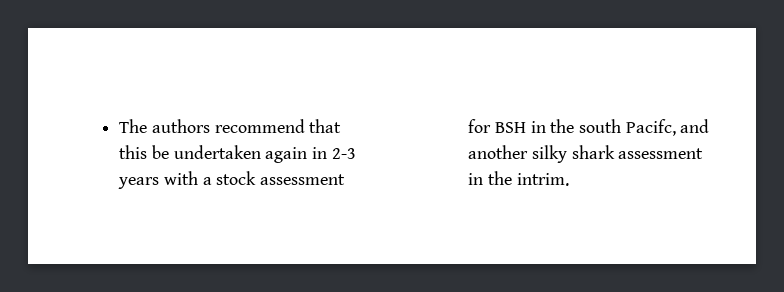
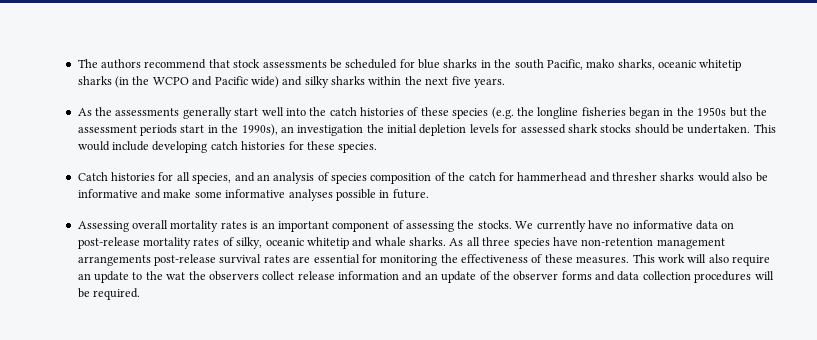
- The authors recommend that this be undertaken again in 2-3 years with a stock assessment for BSH in the south Pacifc, and another silky shark assessment in the intrim.
+ The authors recommend that stock assessments be scheduled for blue sharks in the south Pacific, mako sharks, oceanic whitetip sharks (in the WCPO and Pacific wide) and silky sharks within the next five years.
+ As the assessments generally start well into the catch histories of these species (e.g. the longline fisheries began in the 1950s but the assessment periods start in the 1990s), an investigation the initial depletion levels for assessed shark stocks should be undertaken. This would include developing catch histories for these species.
+ Catch histories for all species, and an analysis of species composition of the catch for hammerhead and thresher sharks would also be informative and make some informative analyses possible in future.
+ Assessing overall mortality rates is an important component of assessing the stocks. We currently have no informative data on post-release mortality rates of silky, oceanic whitetip and whale sharks. As all three species have non-retention management arrangements post-release survival rates are essential for monitoring the effectiveness of these measures. This work will also require an update to the wat the observers collect release information and an update of the observer forms and data collection procedures will be required.

